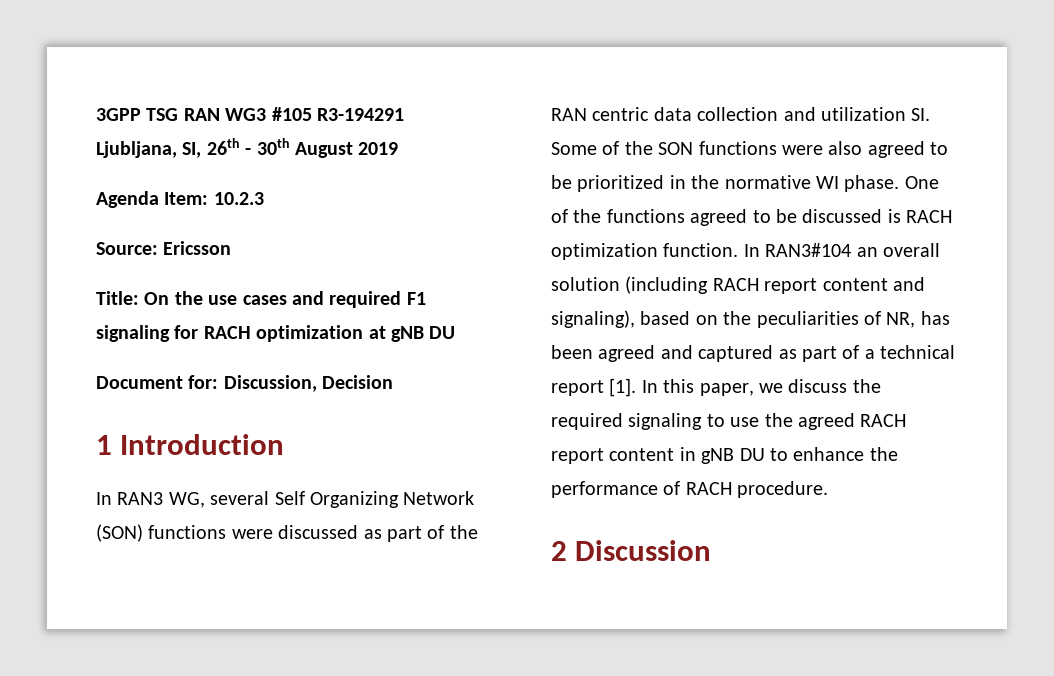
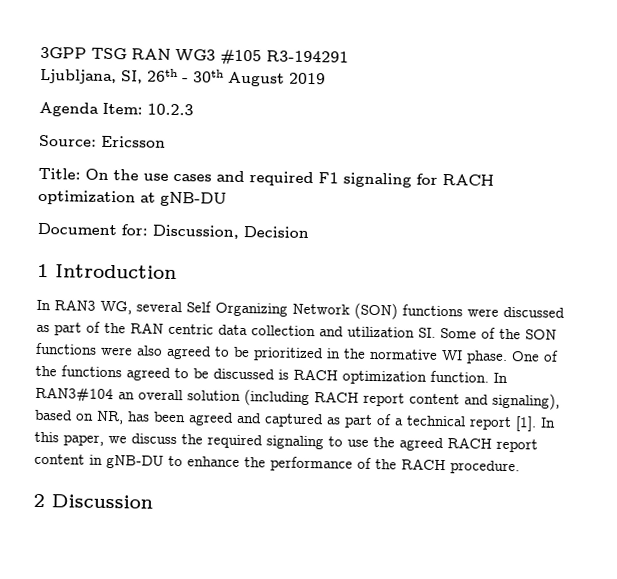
- Title: On the use cases and required F1 signaling for RACH optimization at gNB DU
+ Title: On the use cases and required F1 signaling for RACH optimization at gNB-DU
- In RAN3#104 an overall solution (including RACH report content and signaling), based on the peculiarities of NR, has been agreed and captured as part of a technical report [1].
+ In RAN3#104 an overall solution (including RACH report content and signaling), based on NR, has been agreed and captured as part of a technical report [1].
- In this paper, we discuss the required signaling to use the agreed RACH report content in gNB DU to enhance the performance of RACH procedure.
+ In this paper, we discuss the required signaling to use the agreed RACH report content in gNB-DU to enhance the performance of the RACH procedure.

